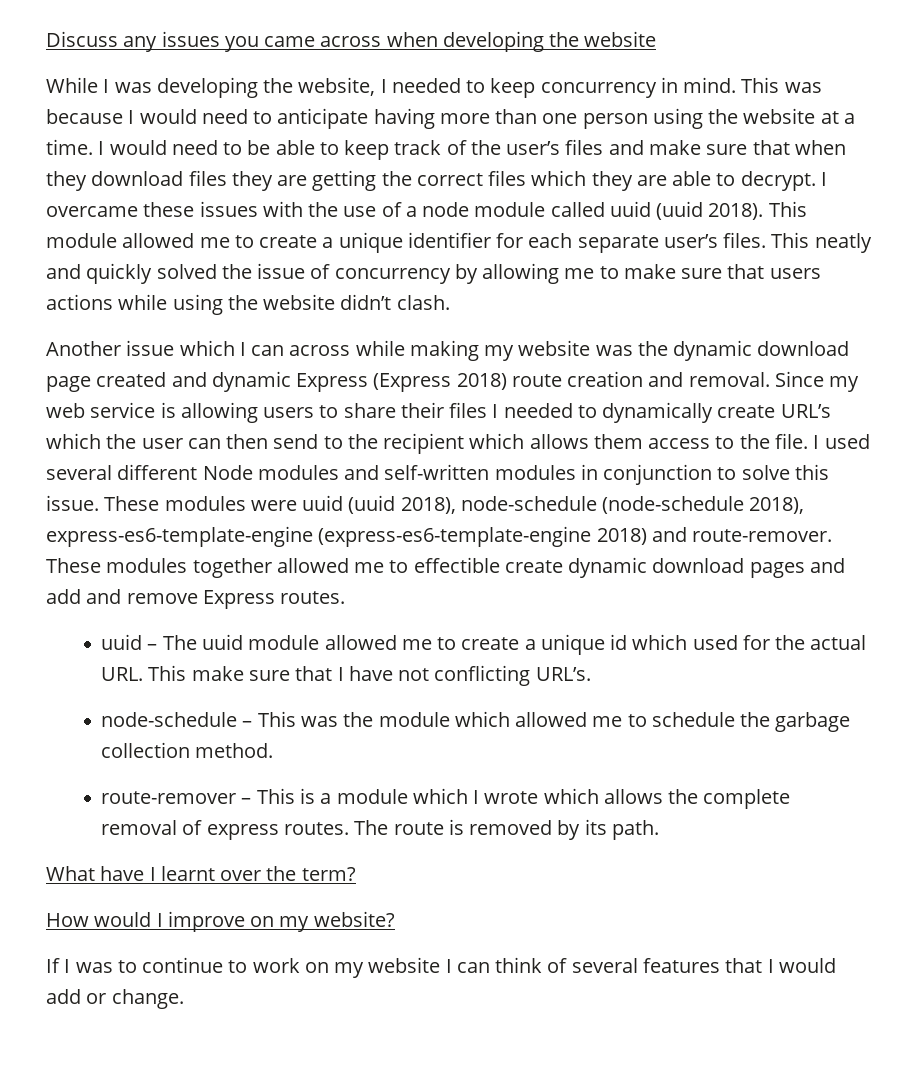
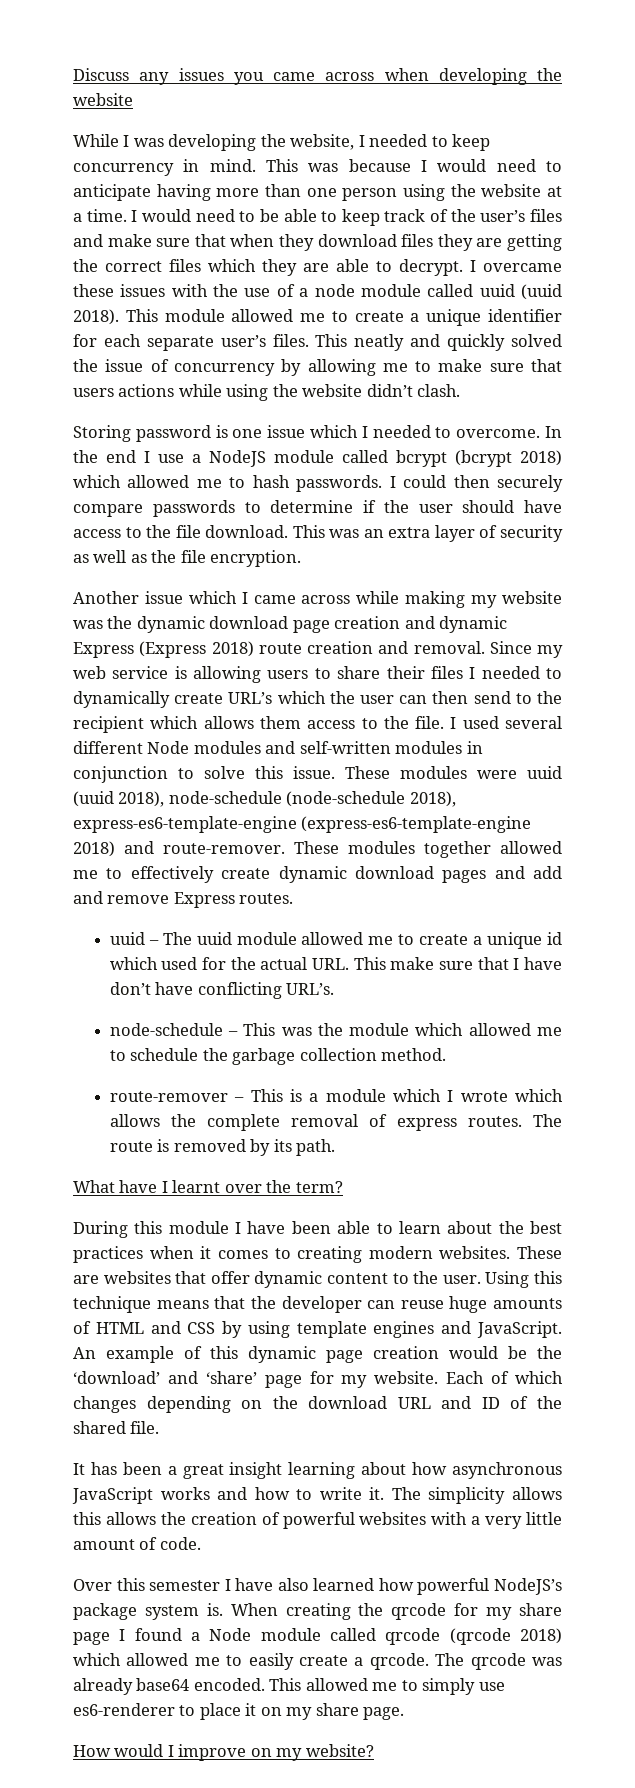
+ Storing password is one issue which I needed to overcome. In the end I use a NodeJS module called bcrypt (bcrypt 2018) which allowed me to hash passwords. I could then securely compare passwords to determine if the user should have access to the file download. This was an extra layer of security as well as the file encryption.
- Another issue which I can across while making my website was the dynamic download page created and dynamic Express (Express 2018) route creation and removal.
+ Another issue which I came across while making my website was the dynamic download page creation and dynamic Express (Express 2018) route creation and removal.
- These modules together allowed me to effectible create dynamic download pages and add and remove Express routes.
+ These modules together allowed me to effectively create dynamic download pages and add and remove Express routes.
- uuid – The uuid module allowed me to create a unique id which used for the actual URL. This make sure that I have not conflicting URL’s.
+ uuid – The uuid module allowed me to create a unique id which used for the actual URL. This make sure that I have don’t have conflicting URL’s.
+ During this module I have been able to learn about the best practices when it comes to creating modern websites. These are websites that offer dynamic content to the user. Using this technique means that the developer can reuse huge amounts of HTML and CSS by using template engines and JavaScript. An example of this dynamic page creation would be the ‘download’ and ‘share’ page for my website. Each of which changes depending on the download URL and ID of the shared file.
+ It has been a great insight learning about how asynchronous JavaScript works and how to write it. The simplicity allows this allows the creation of powerful websites with a very little amount of code.
+ Over this semester I have also learned how powerful NodeJS’s package system is. When creating the qrcode for my share page I found a Node module called qrcode (qrcode 2018) which allowed me to easily create a qrcode. The qrcode was already base64 encoded. This allowed me to simply use es6-renderer to place it on my share page.
- If I was to continue to work on my website I can think of several features that I would add or change.

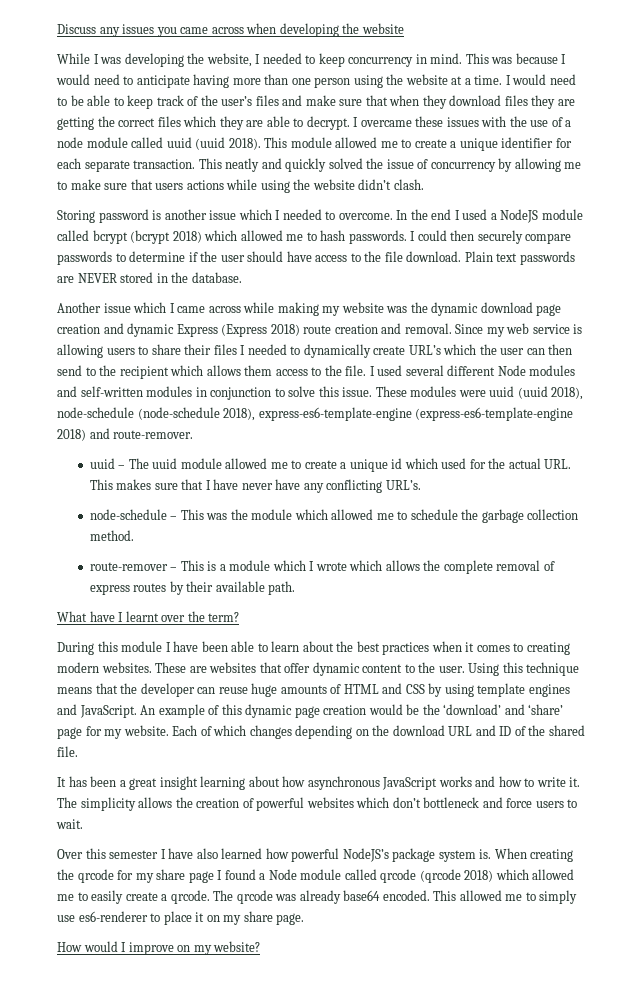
- This module allowed me to create a unique identifier for each separate user’s files.
+ This module allowed me to create a unique identifier for each separate transaction.
- Storing password is one issue which I needed to overcome.
+ Storing password is another issue which I needed to overcome.
- In the end I use a NodeJS module called bcrypt (bcrypt 2018) which allowed me to hash passwords.
+ In the end I used a NodeJS module called bcrypt (bcrypt 2018) which allowed me to hash passwords.
- This was an extra layer of security as well as the file encryption.
+ Plain text passwords are NEVER stored in the database.
- These modules together allowed me to effectively create dynamic download pages and add and remove Express routes.
- uuid – The uuid module allowed me to create a unique id which used for the actual URL. This make sure that I have don’t have conflicting URL’s.
+ uuid – The uuid module allowed me to create a unique id which used for the actual URL. This makes sure that I have never have any conflicting URL’s.
- route-remover – This is a module which I wrote which allows the complete removal of express routes. The route is removed by its path.
+ route-remover – This is a module which I wrote which allows the complete removal of express routes by their available path.
- The simplicity allows this allows the creation of powerful websites with a very little amount of code.
+ The simplicity allows the creation of powerful websites which don’t bottleneck and force users to wait.

